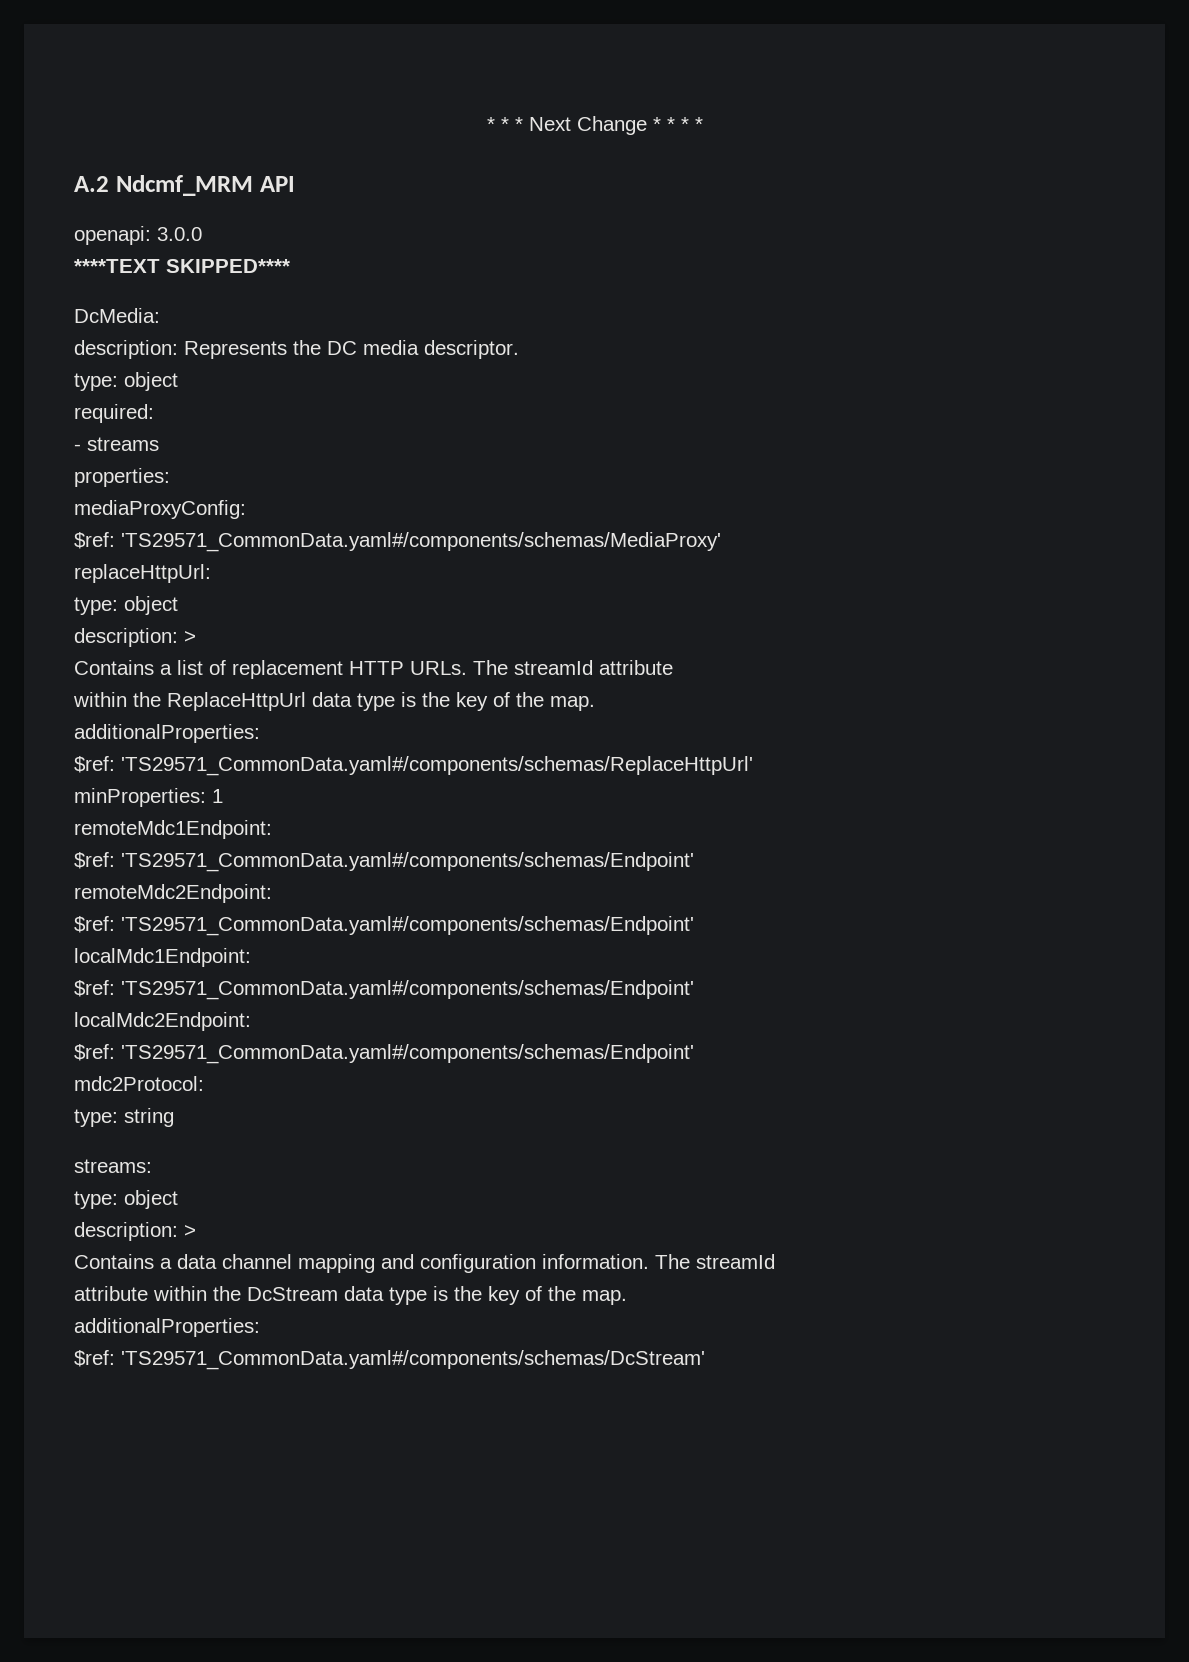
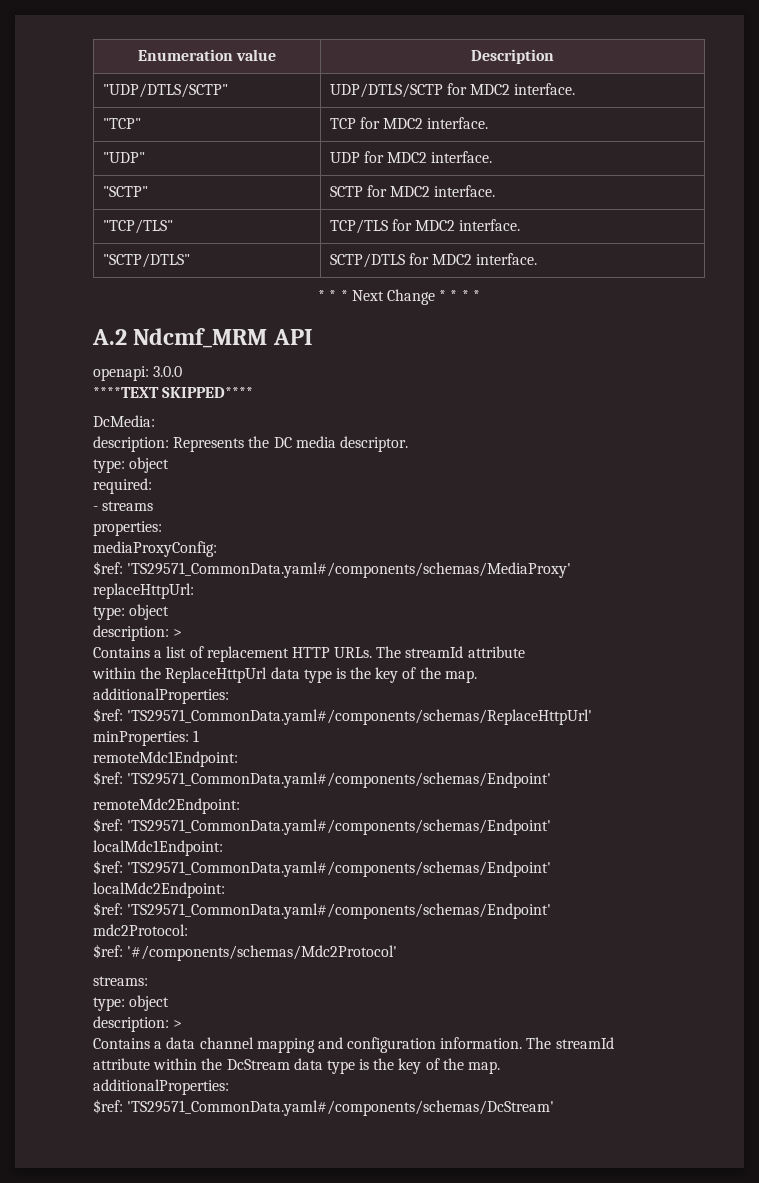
+ Enumeration value | Description
+ "UDP/DTLS/SCTP" | UDP/DTLS/SCTP for MDC2 interface.
+ "TCP" | TCP for MDC2 interface.
+ "UDP" | UDP for MDC2 interface.
+ "SCTP" | SCTP for MDC2 interface.
+ "TCP/TLS" | TCP/TLS for MDC2 interface.
+ "SCTP/DTLS" | SCTP/DTLS for MDC2 interface.
- type: string
+ $ref: '#/components/schemas/Mdc2Protocol'

